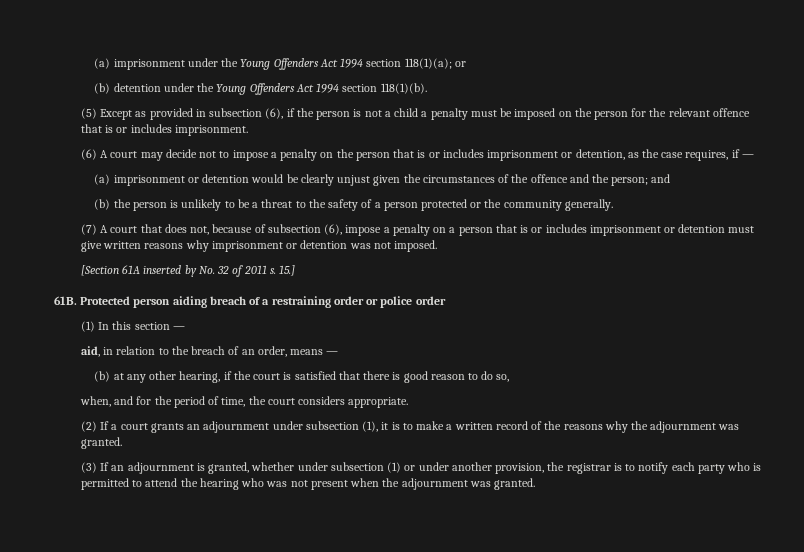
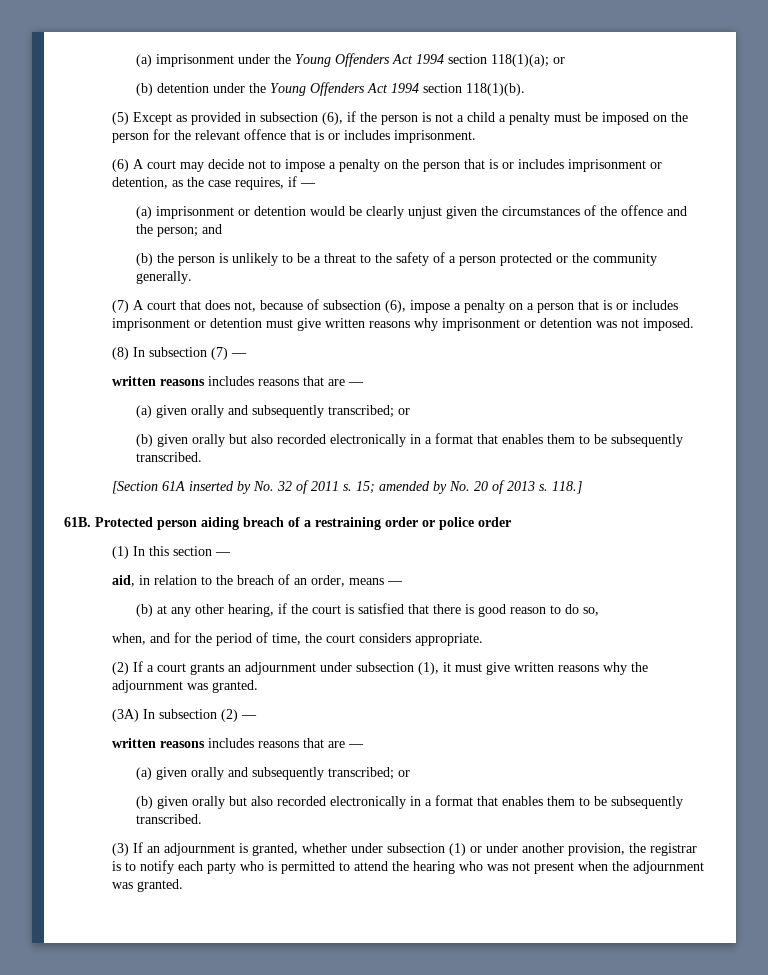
+ (8) In subsection (7) —
+ written reasons includes reasons that are —
+ (a) given orally and subsequently transcribed; or
+ (b) given orally but also recorded electronically in a format that enables them to be subsequently transcribed.
- 15.]
+ 15; amended by No. 20 of 2013 s. 118.]
- (2) If a court grants an adjournment under subsection (1), it is to make a written record of the reasons why the adjournment was granted.
+ (2) If a court grants an adjournment under subsection (1), it must give written reasons why the adjournment was granted.
+ (3A) In subsection (2) —
+ written reasons includes reasons that are —
+ (a) given orally and subsequently transcribed; or
+ (b) given orally but also recorded electronically in a format that enables them to be subsequently transcribed.

